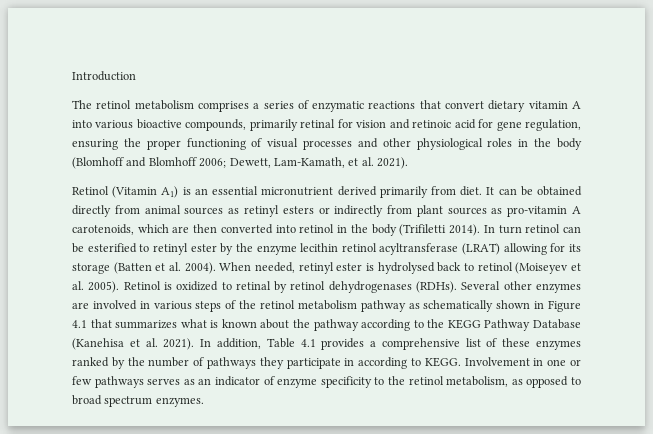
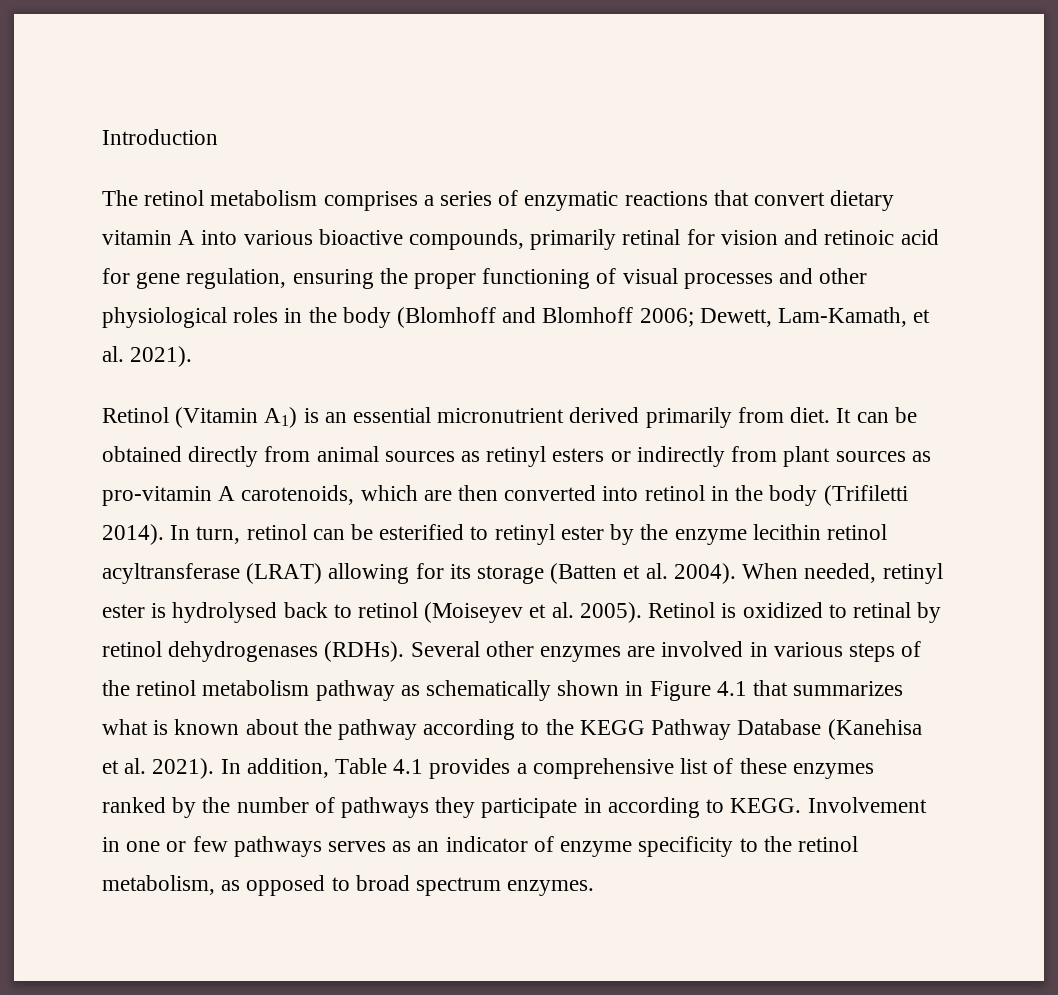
- In turn retinol can be esterified to retinyl ester by the enzyme lecithin retinol acyltransferase (LRAT) allowing for its storage (Batten et al. 2004).
+ In turn, retinol can be esterified to retinyl ester by the enzyme lecithin retinol acyltransferase (LRAT) allowing for its storage (Batten et al. 2004).

